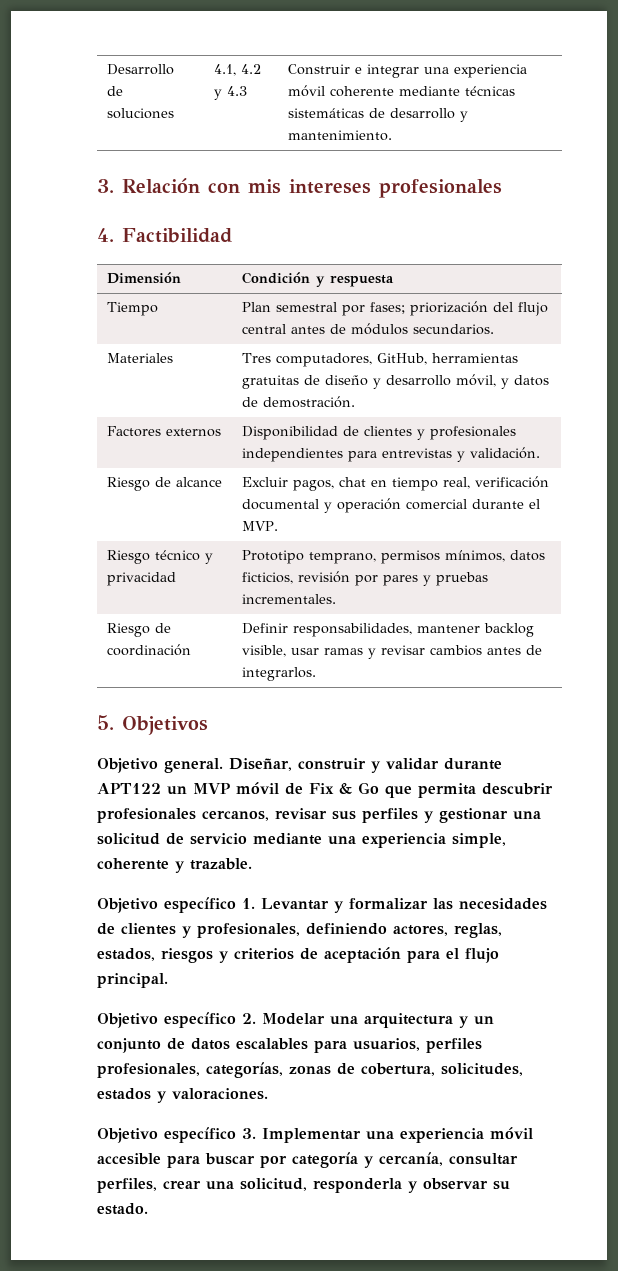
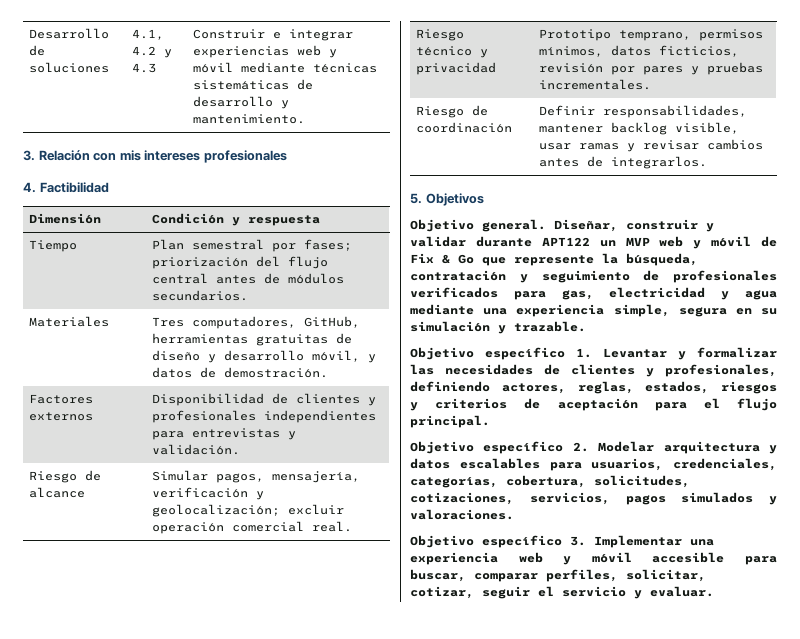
- Desarrollo de soluciones | 4.1, 4.2 y 4.3 | Construir e integrar una experiencia móvil coherente mediante técnicas sistemáticas de desarrollo y mantenimiento.
+ Desarrollo de soluciones | 4.1, 4.2 y 4.3 | Construir e integrar experiencias web y móvil mediante técnicas sistemáticas de desarrollo y mantenimiento.
- Riesgo de alcance | Excluir pagos, chat en tiempo real, verificación documental y operación comercial durante el MVP.
+ Riesgo de alcance | Simular pagos, mensajería, verificación y geolocalización; excluir operación comercial real.
- Diseñar, construir y validar durante APT122 un MVP móvil de Fix & Go que permita descubrir profesionales cercanos, revisar sus perfiles y gestionar una solicitud de servicio mediante una experiencia simple, coherente y trazable.
+ Diseñar, construir y validar durante APT122 un MVP web y móvil de Fix & Go que represente la búsqueda, contratación y seguimiento de profesionales verificados para gas, electricidad y agua mediante una experiencia simple, segura en su simulación y trazable.
- Objetivo específico 2. Modelar una arquitectura y un conjunto de datos escalables para usuarios, perfiles profesionales, categorías, zonas de cobertura, solicitudes, estados y valoraciones.
+ Objetivo específico 2. Modelar arquitectura y datos escalables para usuarios, credenciales, categorías, cobertura, solicitudes, cotizaciones, servicios, pagos simulados y valoraciones.
- Objetivo específico 3. Implementar una experiencia móvil accesible para buscar por categoría y cercanía, consultar perfiles, crear una solicitud, responderla y observar su estado.
+ Objetivo específico 3. Implementar una experiencia web y móvil accesible para buscar, comparar perfiles, solicitar, cotizar, seguir el servicio y evaluar.

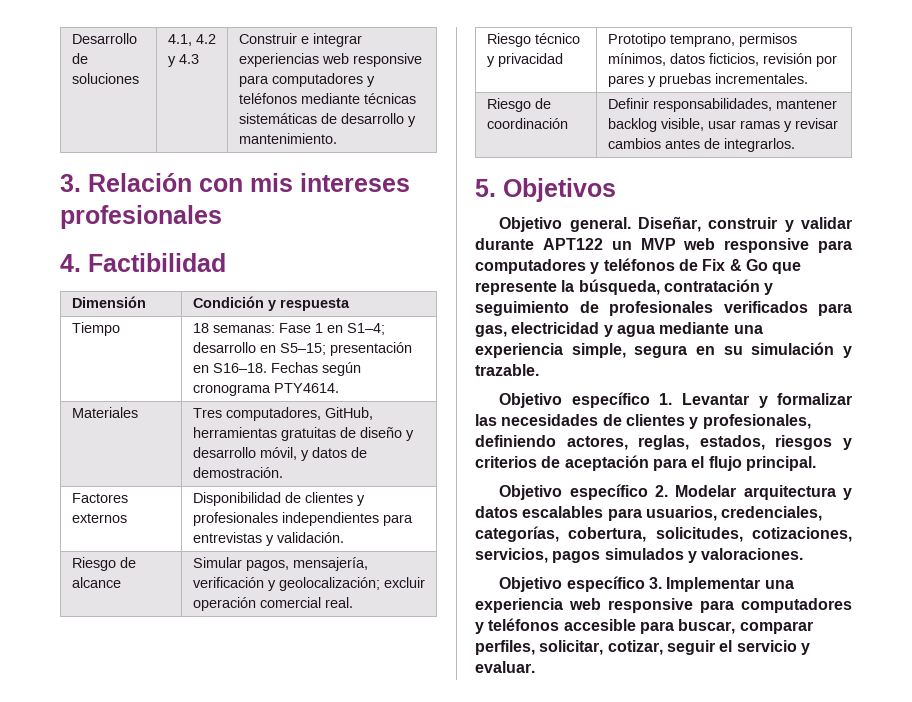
- Desarrollo de soluciones | 4.1, 4.2 y 4.3 | Construir e integrar experiencias web y móvil mediante técnicas sistemáticas de desarrollo y mantenimiento.
+ Desarrollo de soluciones | 4.1, 4.2 y 4.3 | Construir e integrar experiencias web responsive para computadores y teléfonos mediante técnicas sistemáticas de desarrollo y mantenimiento.
- Tiempo | Plan semestral por fases; priorización del flujo central antes de módulos secundarios.
+ Tiempo | 18 semanas: Fase 1 en S1–4; desarrollo en S5–15; presentación en S16–18. Fechas según cronograma PTY4614.
- Diseñar, construir y validar durante APT122 un MVP web y móvil de Fix & Go que represente la búsqueda, contratación y seguimiento de profesionales verificados para gas, electricidad y agua mediante una experiencia simple, segura en su simulación y trazable.
+ Diseñar, construir y validar durante APT122 un MVP web responsive para computadores y teléfonos de Fix & Go que represente la búsqueda, contratación y seguimiento de profesionales verificados para gas, electricidad y agua mediante una experiencia simple, segura en su simulación y trazable.
- Objetivo específico 3. Implementar una experiencia web y móvil accesible para buscar, comparar perfiles, solicitar, cotizar, seguir el servicio y evaluar.
+ Objetivo específico 3. Implementar una experiencia web responsive para computadores y teléfonos accesible para buscar, comparar perfiles, solicitar, cotizar, seguir el servicio y evaluar.

